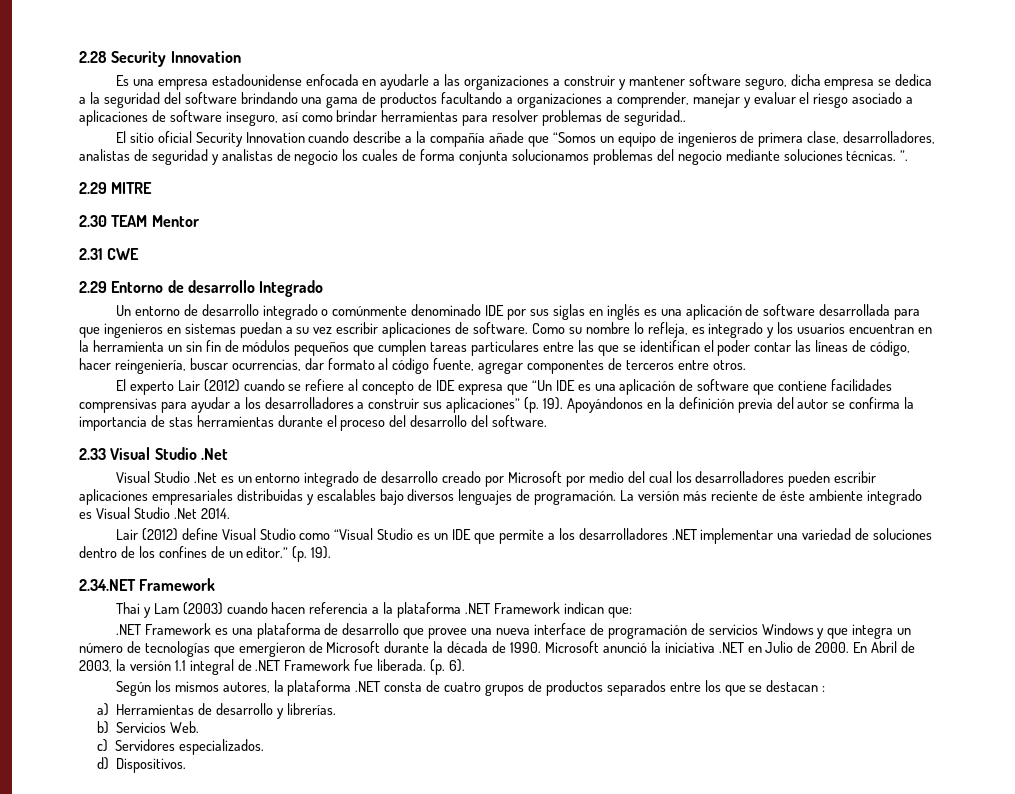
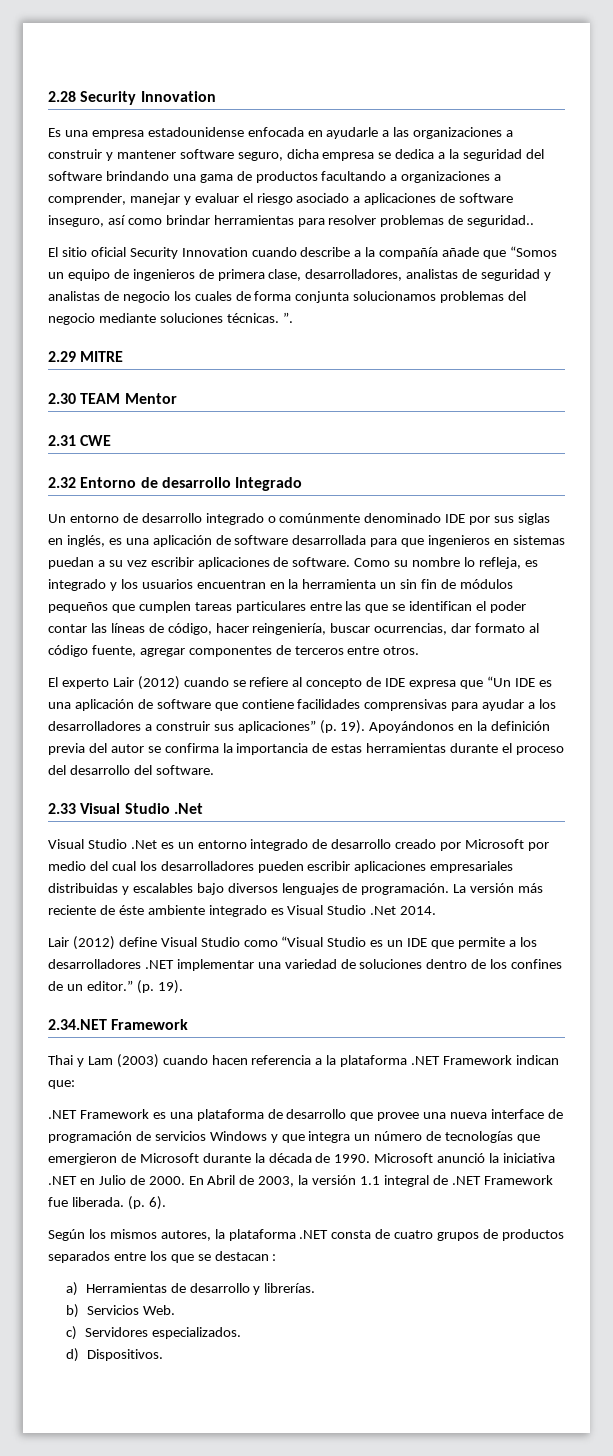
- 2.29 Entorno de desarrollo Integrado
+ 2.32 Entorno de desarrollo Integrado
- Un entorno de desarrollo integrado o comúnmente denominado IDE por sus siglas en inglés es una aplicación de software desarrollada para que ingenieros en sistemas puedan a su vez escribir aplicaciones de software.
+ Un entorno de desarrollo integrado o comúnmente denominado IDE por sus siglas en inglés, es una aplicación de software desarrollada para que ingenieros en sistemas puedan a su vez escribir aplicaciones de software.
- Apoyándonos en la definición previa del autor se confirma la importancia de stas herramientas durante el proceso del desarrollo del software.
+ Apoyándonos en la definición previa del autor se confirma la importancia de estas herramientas durante el proceso del desarrollo del software.

